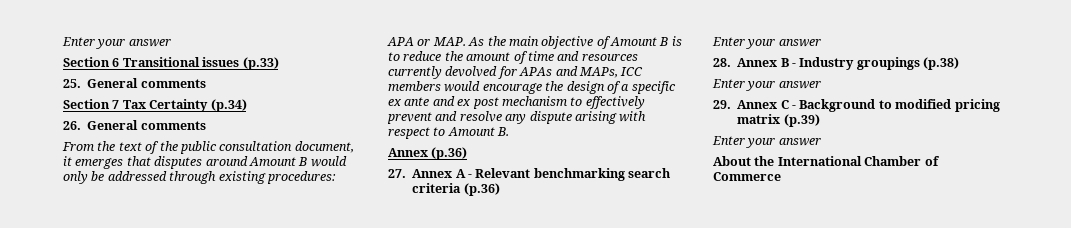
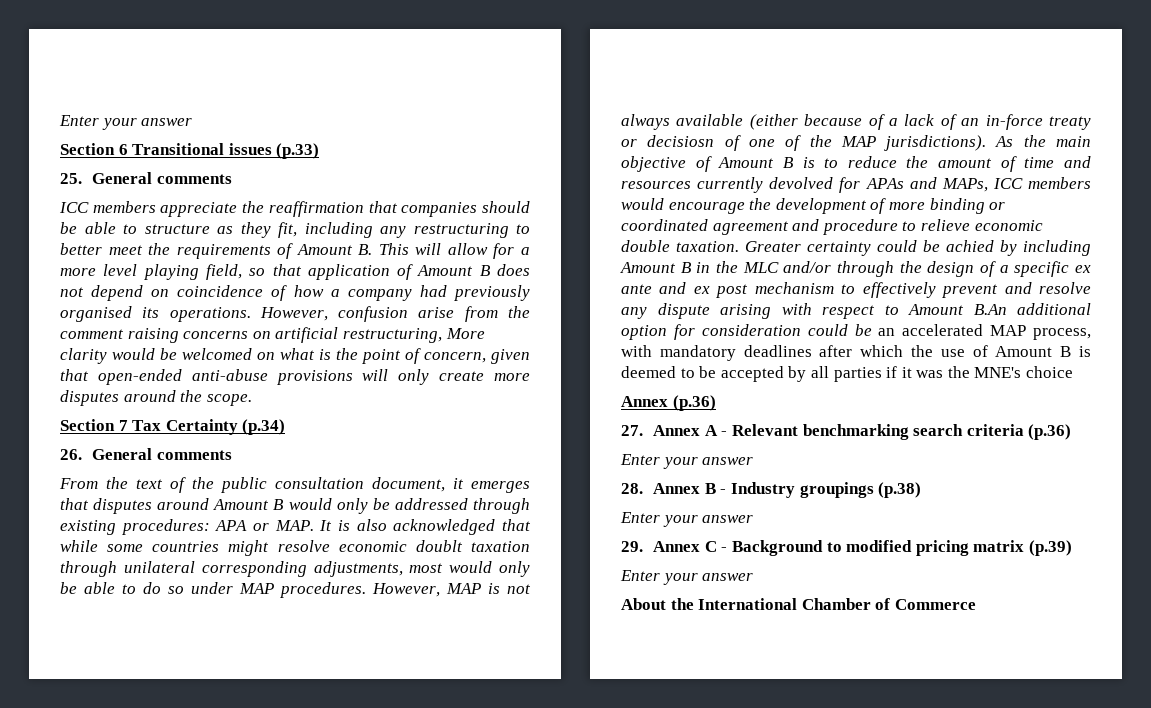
+ ICC members appreciate the reaffirmation that companies should be able to structure as they fit, including any restructuring to better meet the requirements of Amount B. This will allow for a more level playing field, so that application of Amount B does not depend on coincidence of how a company had previously organised its operations. However, confusion arise from the comment raising concerns on artificial restructuring, More clarity would be welcomed on what is the point of concern, given that open-ended anti-abuse provisions will only create more disputes around the scope.
- APA or MAP. As the main objective of Amount B is to reduce the amount of time and resources currently devolved for APAs and MAPs, ICC members would encourage the design of a specific ex ante and ex post mechanism to effectively prevent and resolve any dispute arising with respect to Amount B.
+ APA or MAP. It is also acknowledged that while some countries might resolve economic doublt taxation through unilateral corresponding adjustments, most would only be able to do so under MAP procedures. However, MAP is not always available (either because of a lack of an in-force treaty or decisiosn of one of the MAP jurisdictions). As the main objective of Amount B is to reduce the amount of time and resources currently devolved for APAs and MAPs, ICC members would encourage the development of more binding or coordinated agreement and procedure to relieve economic double taxation. Greater certainty could be achied by including Amount B in the MLC and/or through the design of a specific ex ante and ex post mechanism to effectively prevent and resolve any dispute arising with respect to Amount B.An additional option for consideration could be an accelerated MAP process, with mandatory deadlines after which the use of Amount B is deemed to be accepted by all parties if it was the MNE's choice

